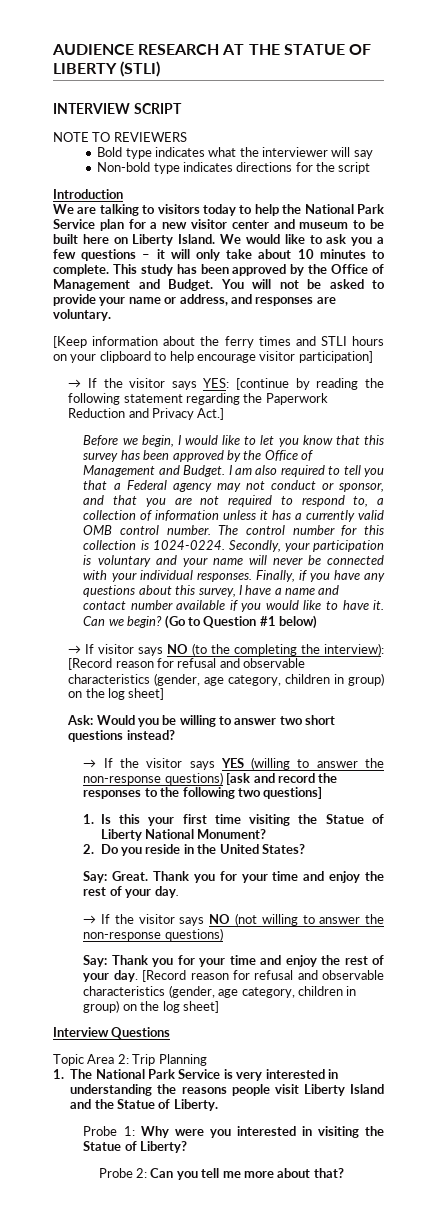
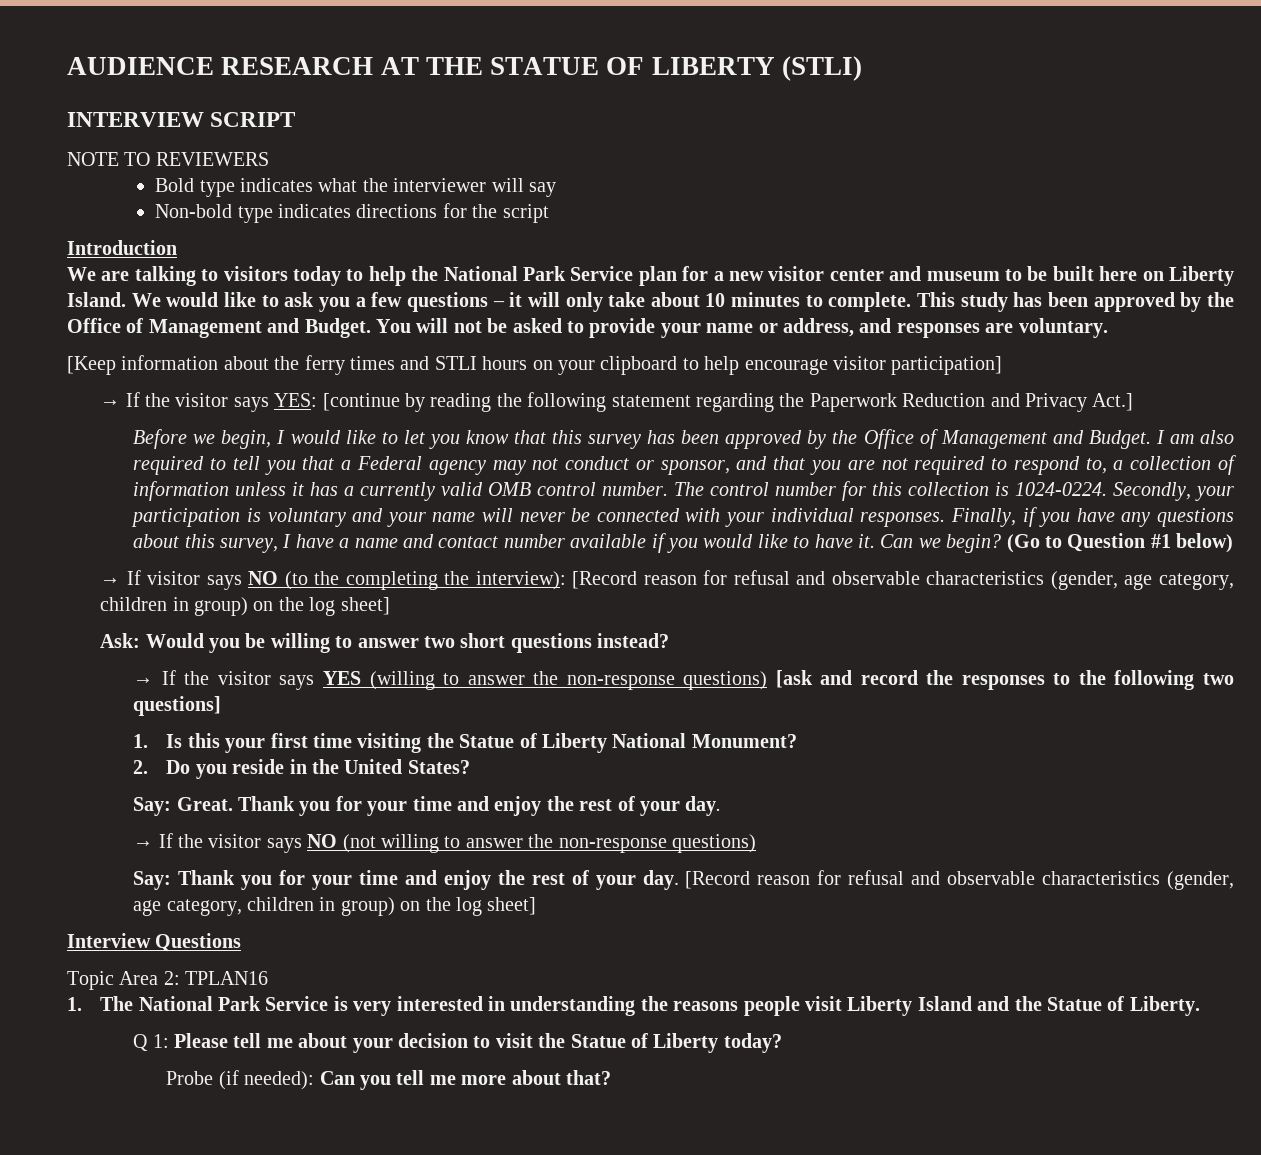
- Topic Area 2: Trip Planning
+ Topic Area 2: TPLAN16
- Probe 1: Why were you interested in visiting the Statue of Liberty?
- Probe 2: Can you tell me more about that?
+ Q 1: Please tell me about your decision to visit the Statue of Liberty today?
+ Probe (if needed): Can you tell me more about that?

